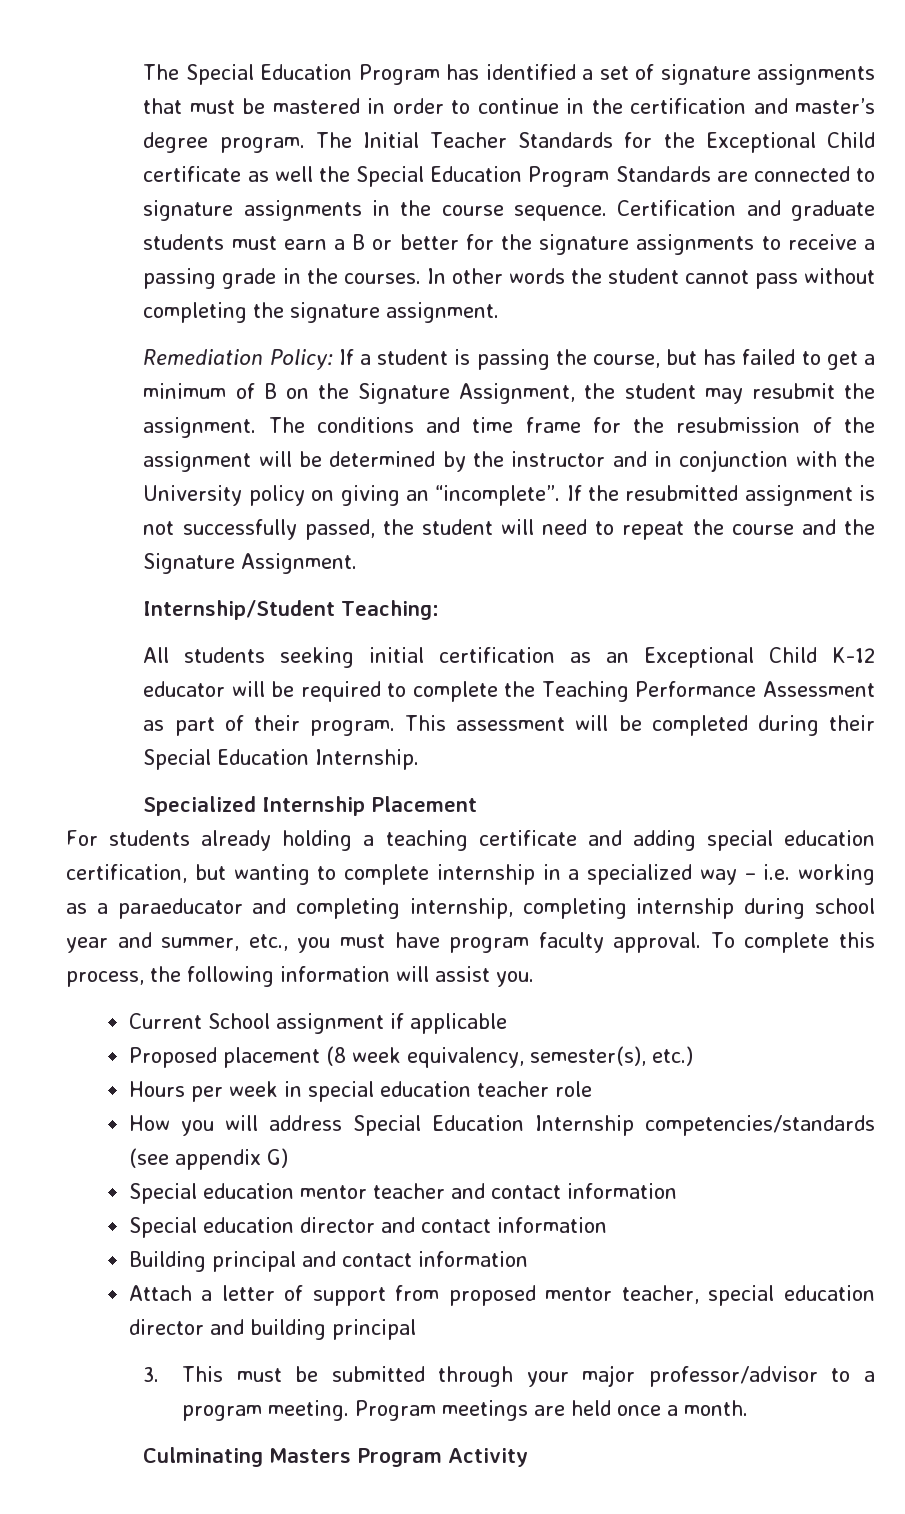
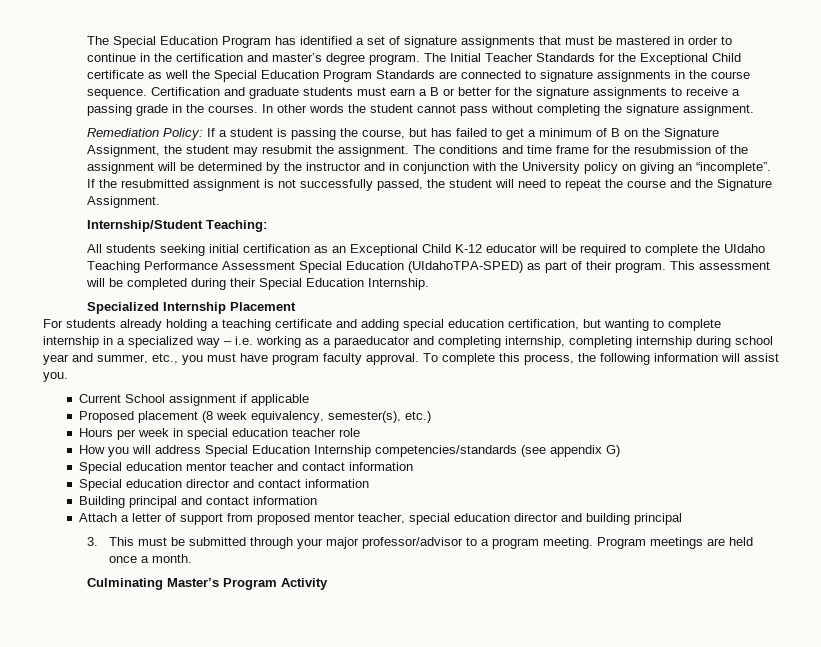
- All students seeking initial certification as an Exceptional Child K-12 educator will be required to complete the Teaching Performance Assessment as part of their program.
+ All students seeking initial certification as an Exceptional Child K-12 educator will be required to complete the UIdaho Teaching Performance Assessment Special Education (UIdahoTPA-SPED) as part of their program.
- Culminating Masters Program Activity
+ Culminating Master’s Program Activity

